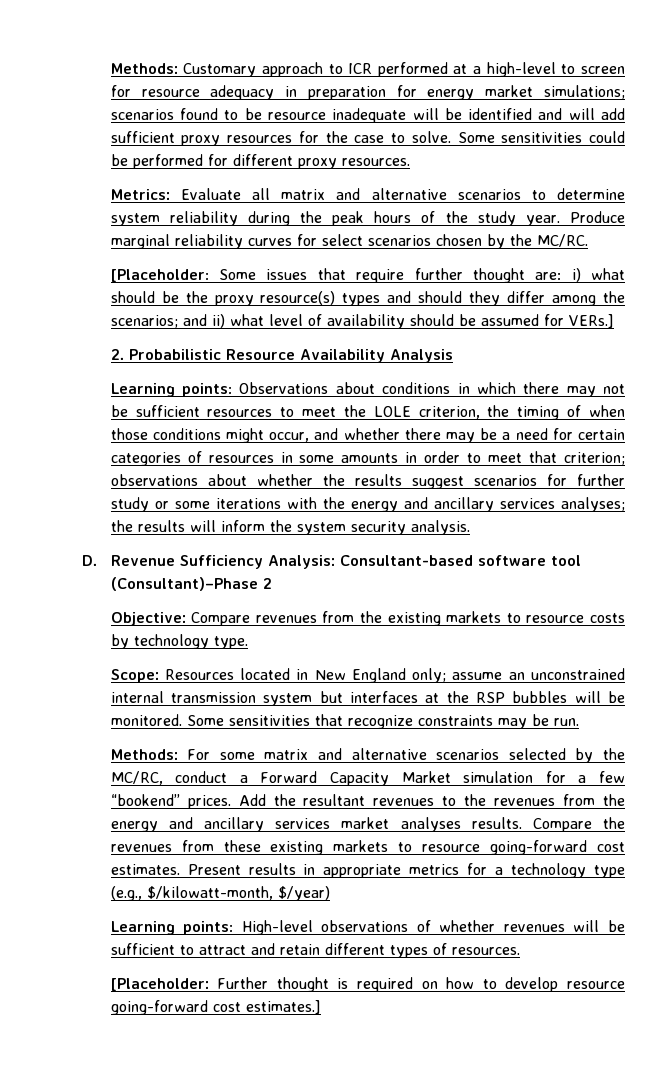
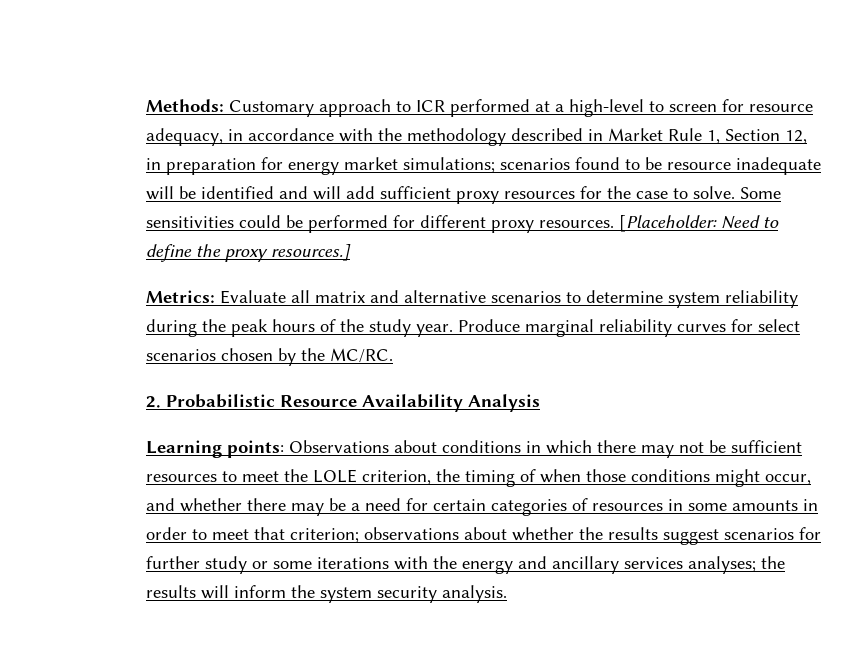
- Methods: Customary approach to ICR performed at a high-level to screen for resource adequacy in preparation for energy market simulations; scenarios found to be resource inadequate will be identified and will add sufficient proxy resources for the case to solve.
+ Methods: Customary approach to ICR performed at a high-level to screen for resource adequacy, in accordance with the methodology described in Market Rule 1, Section 12, in preparation for energy market simulations; scenarios found to be resource inadequate will be identified and will add sufficient proxy resources for the case to solve.
+ [Placeholder: Need to define the proxy resources.]
- [Placeholder: Some issues that require further thought are: i) what should be the proxy resource(s) types and should they differ among the scenarios; and ii) what level of availability should be assumed for VERs.]
- D. Revenue Sufficiency Analysis: Consultant-based software tool (Consultant)–Phase 2
- Objective: Compare revenues from the existing markets to resource costs by technology type.
- Scope: Resources located in New England only; assume an unconstrained internal transmission system but interfaces at the RSP bubbles will be monitored. Some sensitivities that recognize constraints may be run.
- Methods: For some matrix and alternative scenarios selected by the MC/RC, conduct a Forward Capacity Market simulation for a few “bookend” prices. Add the resultant revenues to the revenues from the energy and ancillary services market analyses results. Compare the revenues from these existing markets to resource going-forward cost estimates. Present results in appropriate metrics for a technology type (e.g., $/kilowatt-month, $/year)
- Learning points: High-level observations of whether revenues will be sufficient to attract and retain different types of resources.
- [Placeholder: Further thought is required on how to develop resource going-forward cost estimates.]

